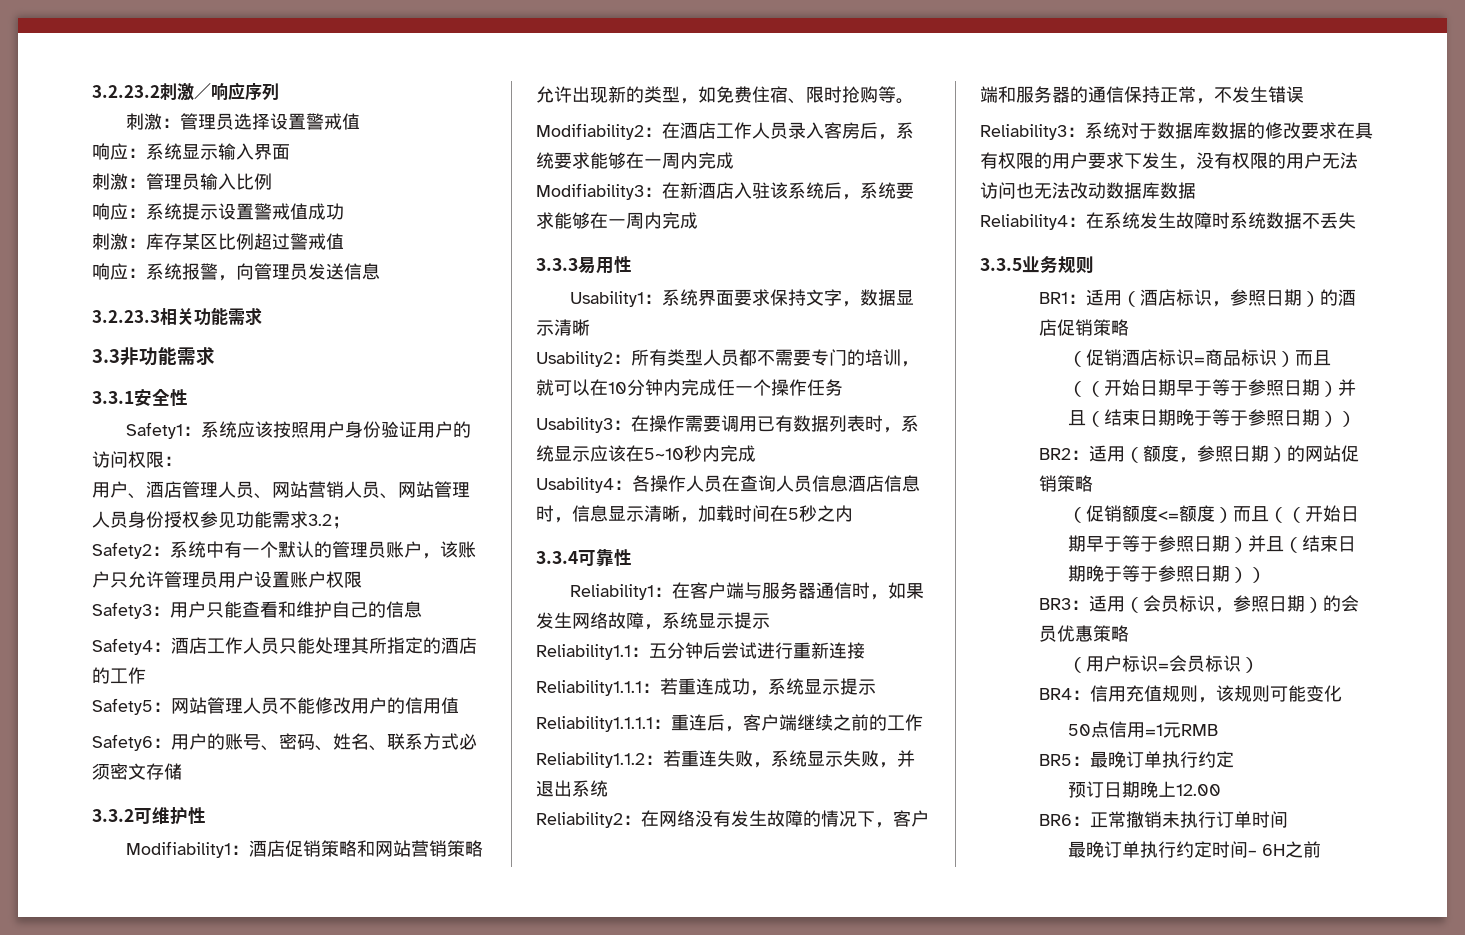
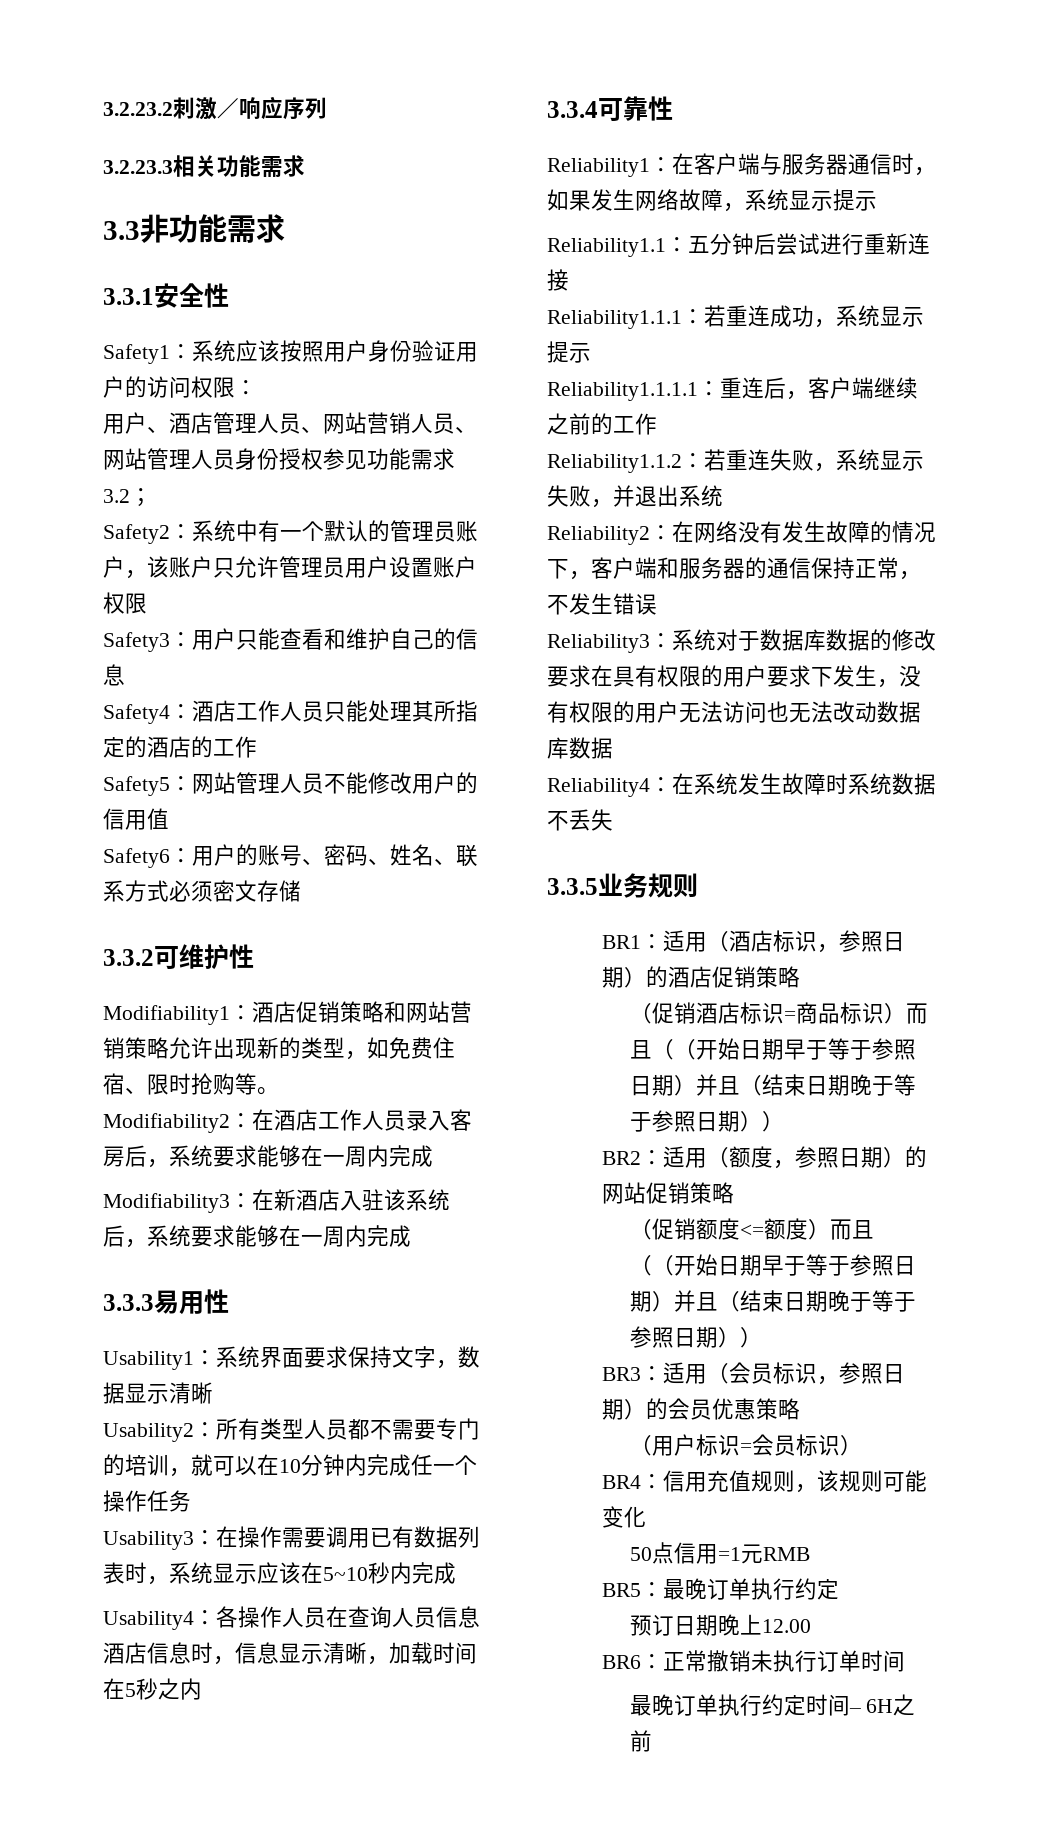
- 刺激：管理员选择设置警戒值
- 响应：系统显示输入界面
- 刺激：管理员输入比例
- 响应：系统提示设置警戒值成功
- 刺激：库存某区比例超过警戒值
- 响应：系统报警，向管理员发送信息

